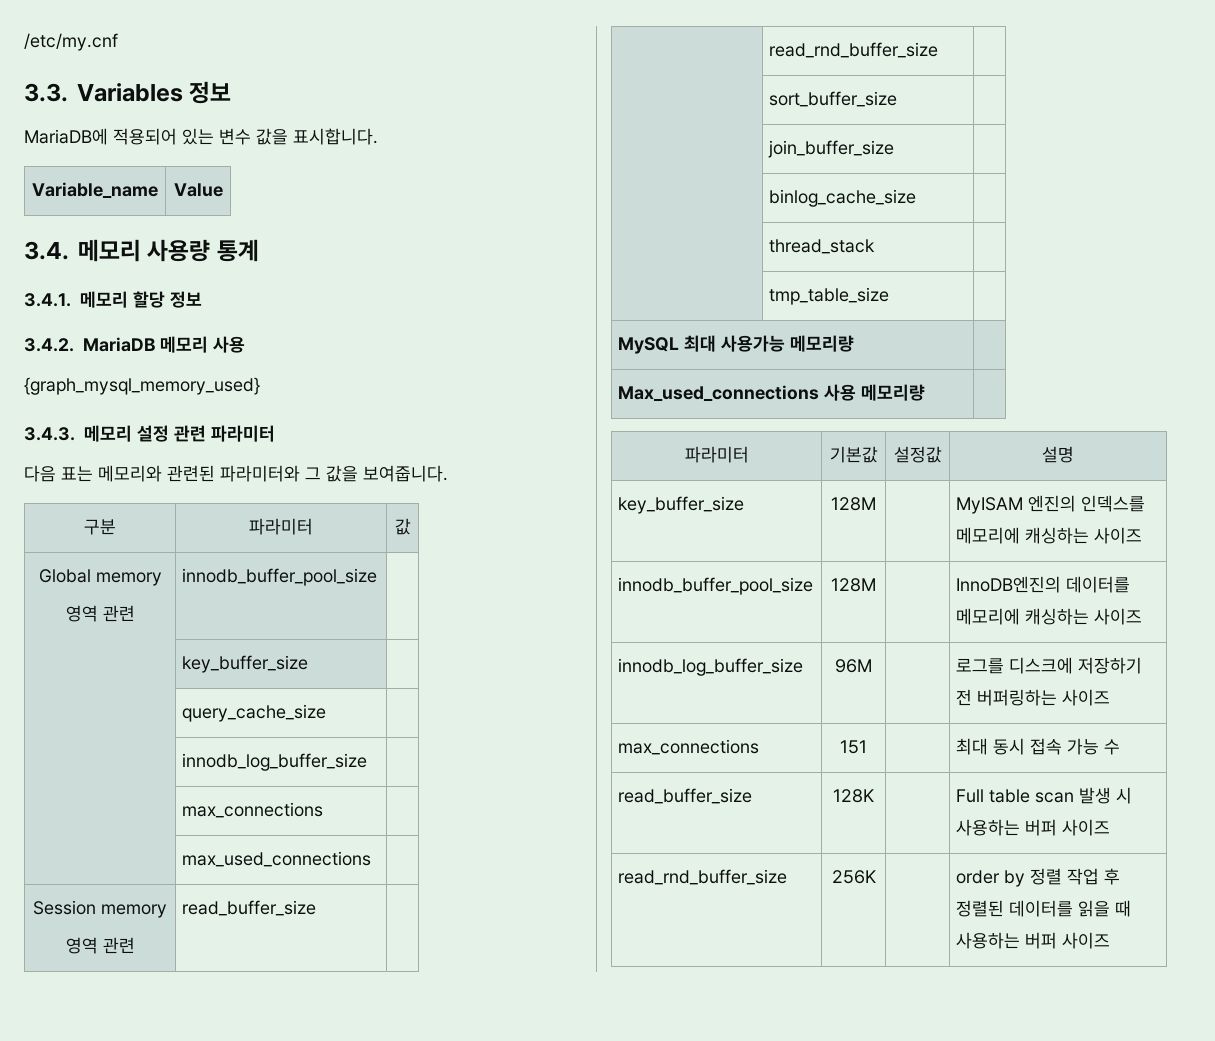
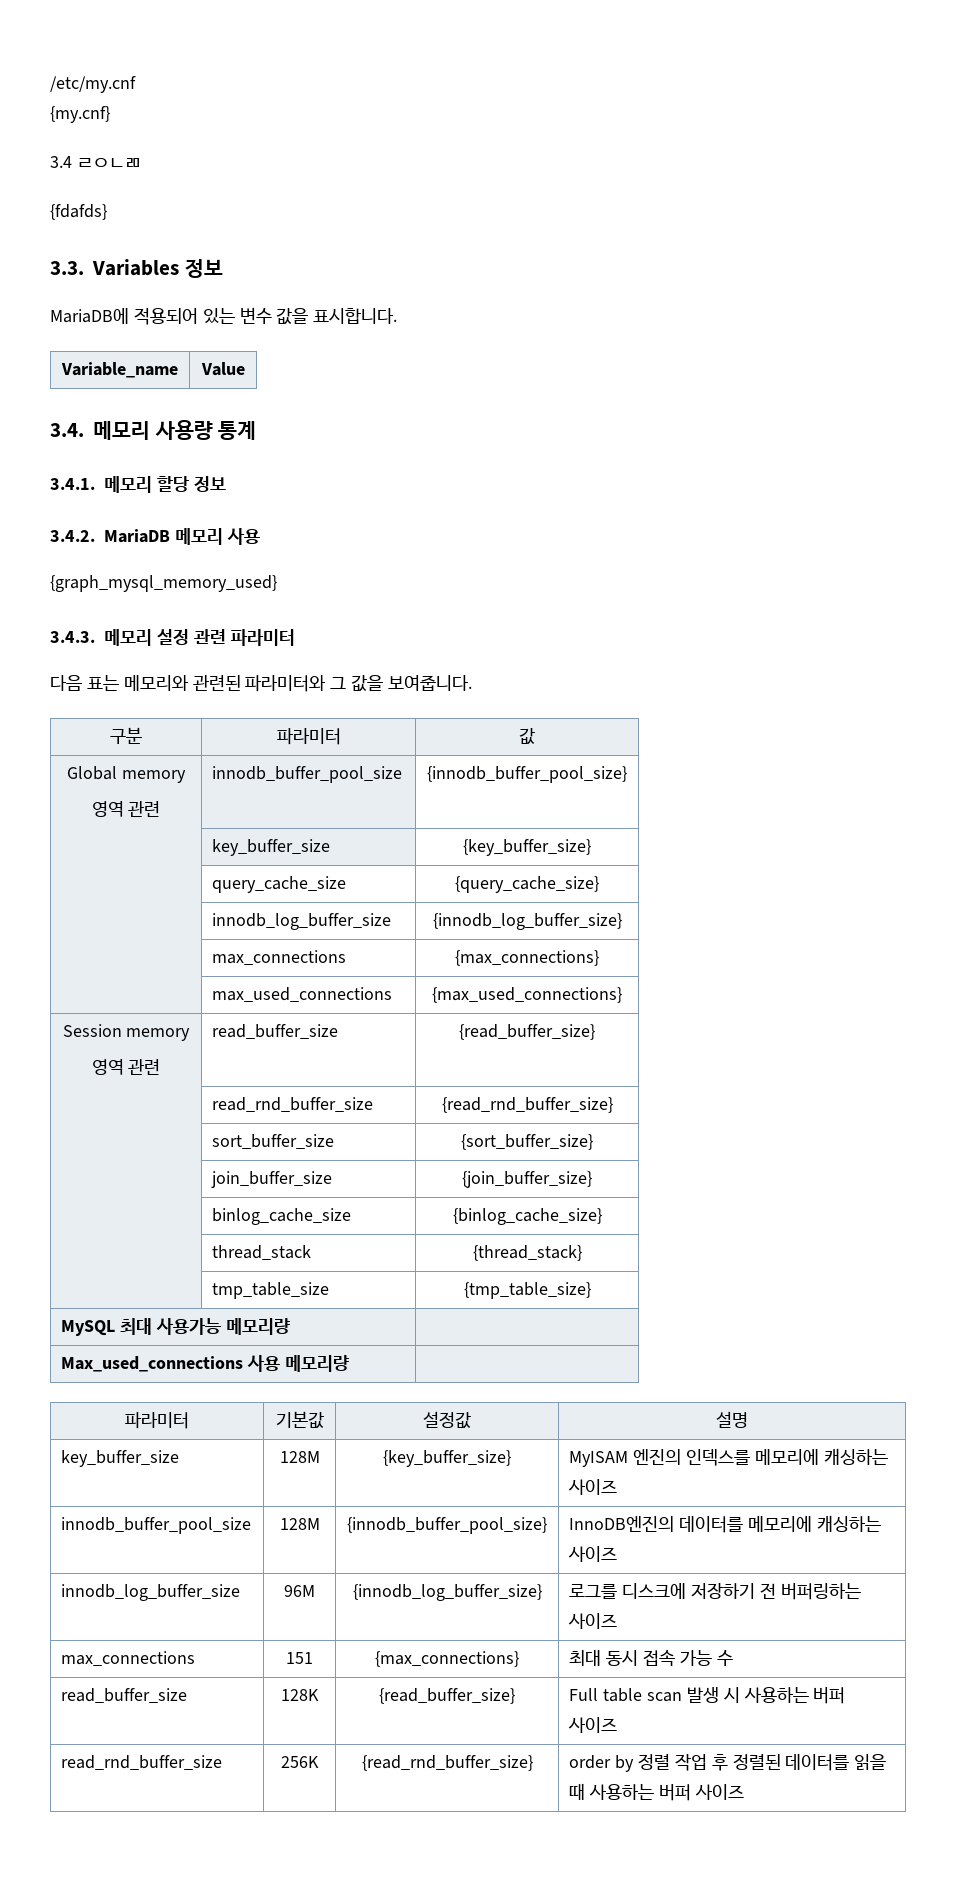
+ {my.cnf}
+ 3.4 ㄹㅇㄴㄻ
+ {fdafds}
  Global memory
- 영역 관련 | innodb_buffer_pool_size |
- | key_buffer_size |
+ 영역 관련 | innodb_buffer_pool_size | {innodb_buffer_pool_size}
+ | key_buffer_size | {key_buffer_size}
- | query_cache_size |
- | innodb_log_buffer_size |
- | max_connections |
+ | query_cache_size | {query_cache_size}
+ | innodb_log_buffer_size | {innodb_log_buffer_size}
+ | max_connections | {max_connections}
- | max_used_connections |
+ | max_used_connections | {max_used_connections}
  Session memory
- 영역 관련 | read_buffer_size |
- | read_rnd_buffer_size |
+ 영역 관련 | read_buffer_size | {read_buffer_size}
+ | read_rnd_buffer_size | {read_rnd_buffer_size}
- | sort_buffer_size |
+ | sort_buffer_size | {sort_buffer_size}
- | join_buffer_size |
+ | join_buffer_size | {join_buffer_size}
- | binlog_cache_size |
+ | binlog_cache_size | {binlog_cache_size}
- | thread_stack |
+ | thread_stack | {thread_stack}
- | tmp_table_size |
+ | tmp_table_size | {tmp_table_size}
- key_buffer_size | 128M | | MyISAM 엔진의 인덱스를 메모리에 캐싱하는 사이즈
+ key_buffer_size | 128M | {key_buffer_size} | MyISAM 엔진의 인덱스를 메모리에 캐싱하는 사이즈
- innodb_buffer_pool_size | 128M | | InnoDB엔진의 데이터를 메모리에 캐싱하는 사이즈
+ innodb_buffer_pool_size | 128M | {innodb_buffer_pool_size} | InnoDB엔진의 데이터를 메모리에 캐싱하는 사이즈
- innodb_log_buffer_size | 96M | | 로그를 디스크에 저장하기 전 버퍼링하는 사이즈
+ innodb_log_buffer_size | 96M | {innodb_log_buffer_size} | 로그를 디스크에 저장하기 전 버퍼링하는 사이즈
- max_connections | 151 | | 최대 동시 접속 가능 수
+ max_connections | 151 | {max_connections} | 최대 동시 접속 가능 수
- read_buffer_size | 128K | | Full table scan 발생 시 사용하는 버퍼 사이즈
+ read_buffer_size | 128K | {read_buffer_size} | Full table scan 발생 시 사용하는 버퍼 사이즈
- read_rnd_buffer_size | 256K | | order by 정렬 작업 후 정렬된 데이터를 읽을 때 사용하는 버퍼 사이즈
+ read_rnd_buffer_size | 256K | {read_rnd_buffer_size} | order by 정렬 작업 후 정렬된 데이터를 읽을 때 사용하는 버퍼 사이즈

